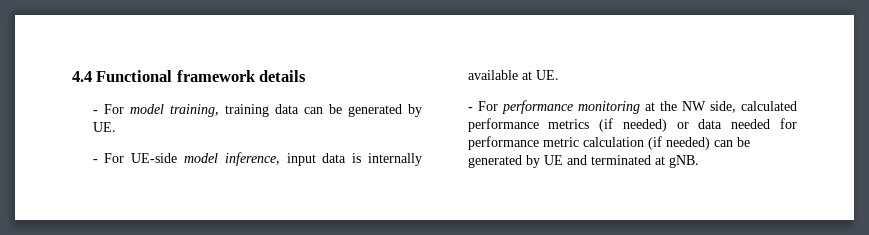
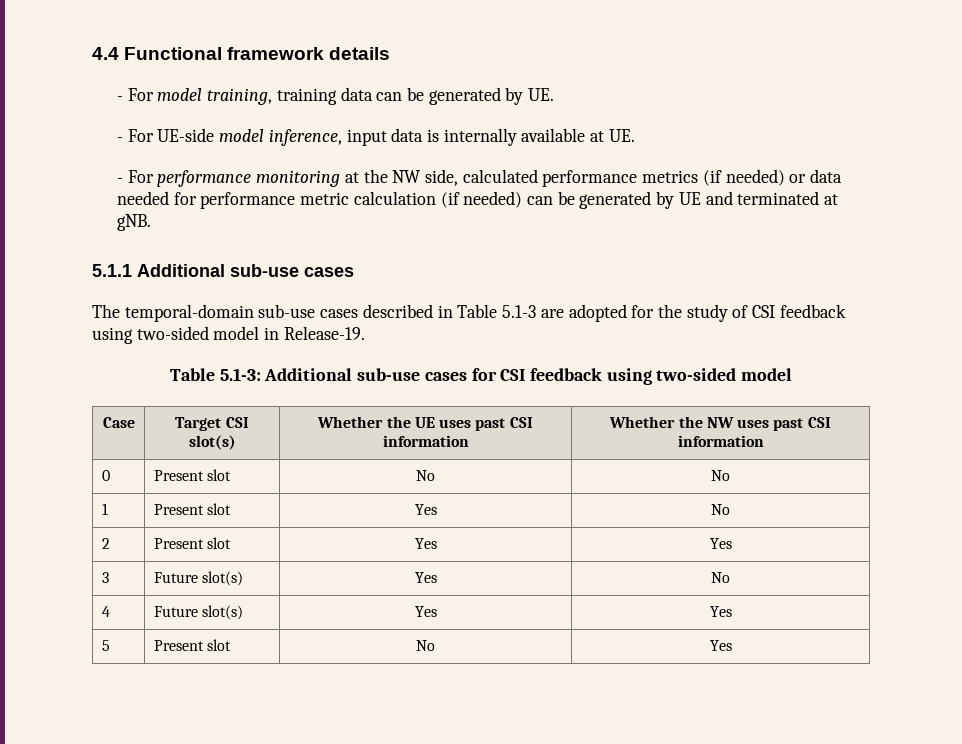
+ 5.1.1 Additional sub-use cases
+ The temporal-domain sub-use cases described in Table 5.1-3 are adopted for the study of CSI feedback using two-sided model in Release-19.
+ Table 5.1-3: Additional sub-use cases for CSI feedback using two-sided model
+ Case | Target CSI slot(s) | Whether the UE uses past CSI information | Whether the NW uses past CSI information
+ 0 | Present slot | No | No
+ 1 | Present slot | Yes | No
+ 2 | Present slot | Yes | Yes
+ 3 | Future slot(s) | Yes | No
+ 4 | Future slot(s) | Yes | Yes
+ 5 | Present slot | No | Yes

